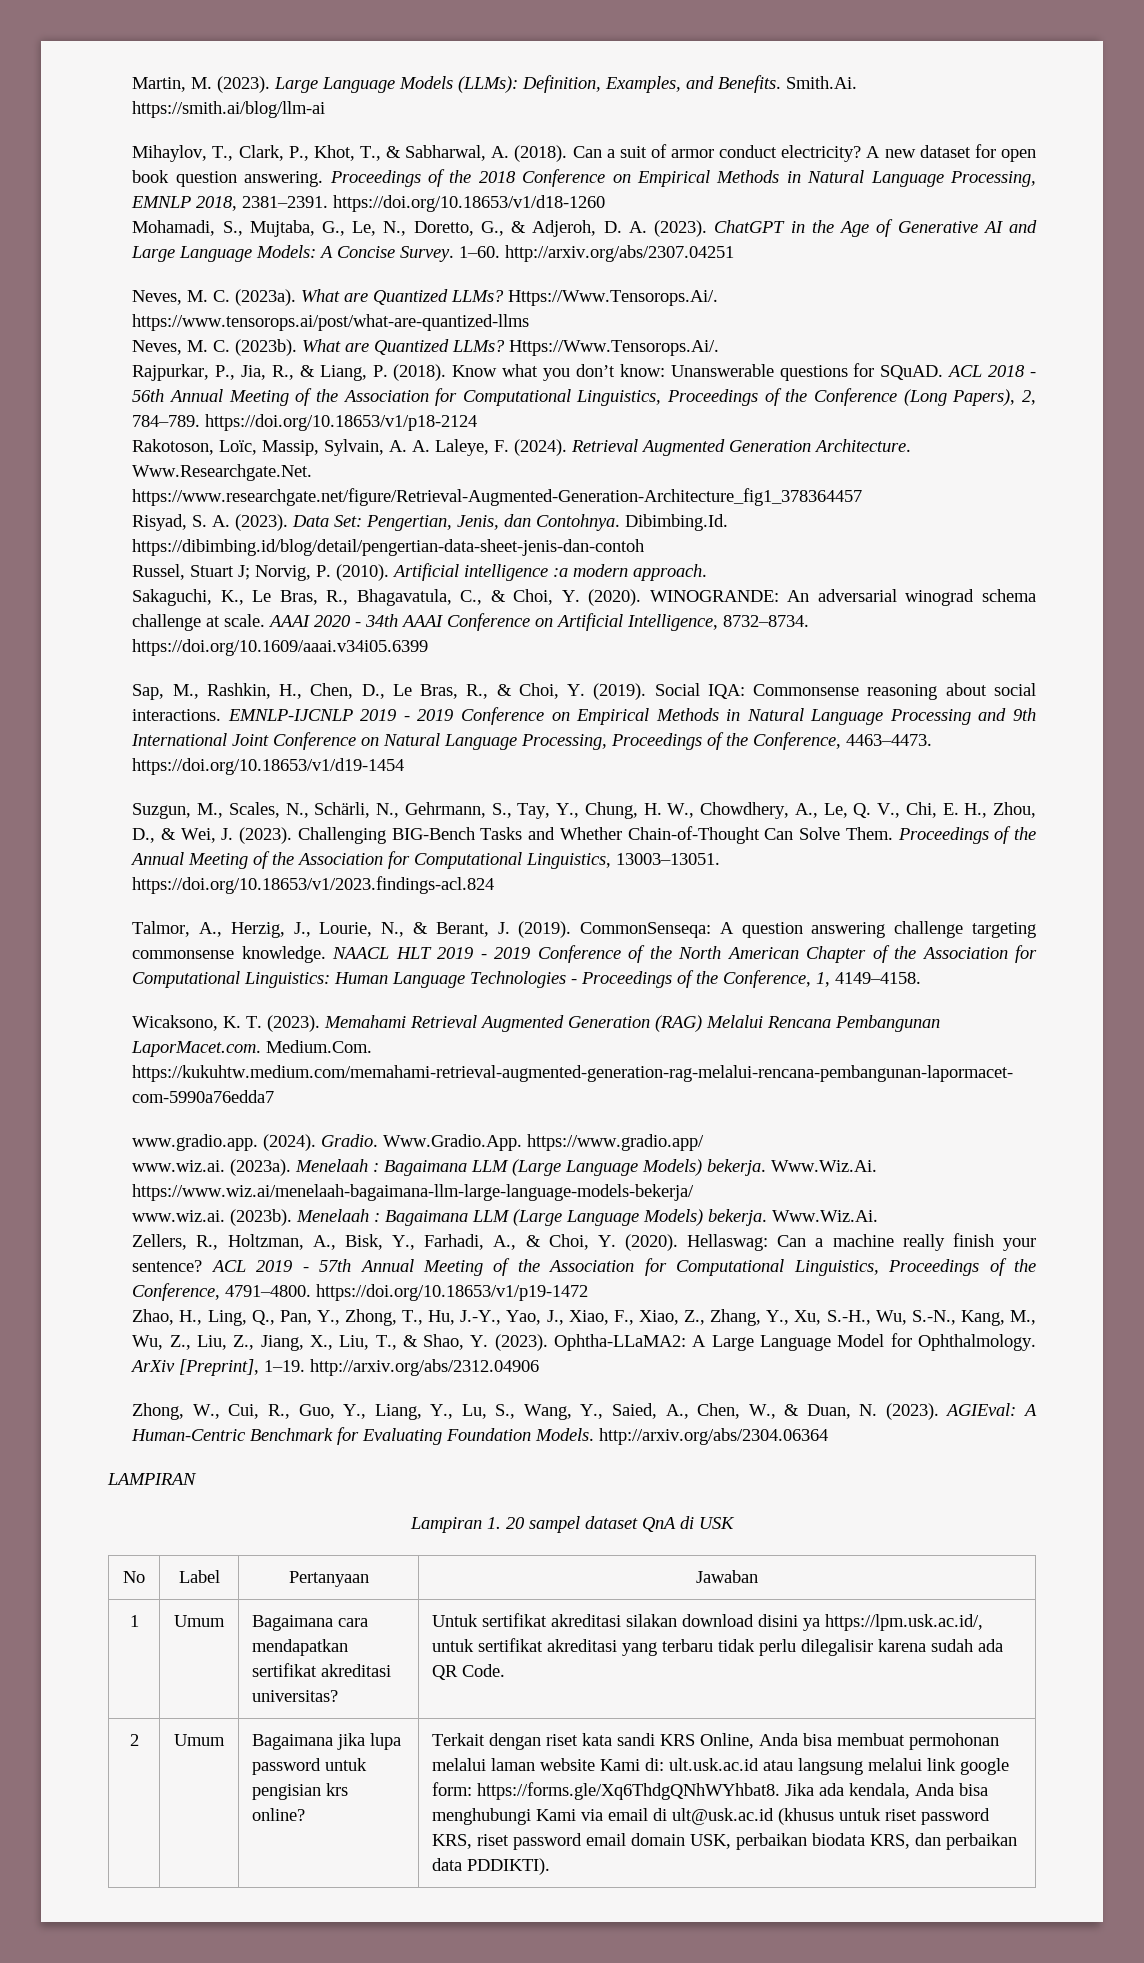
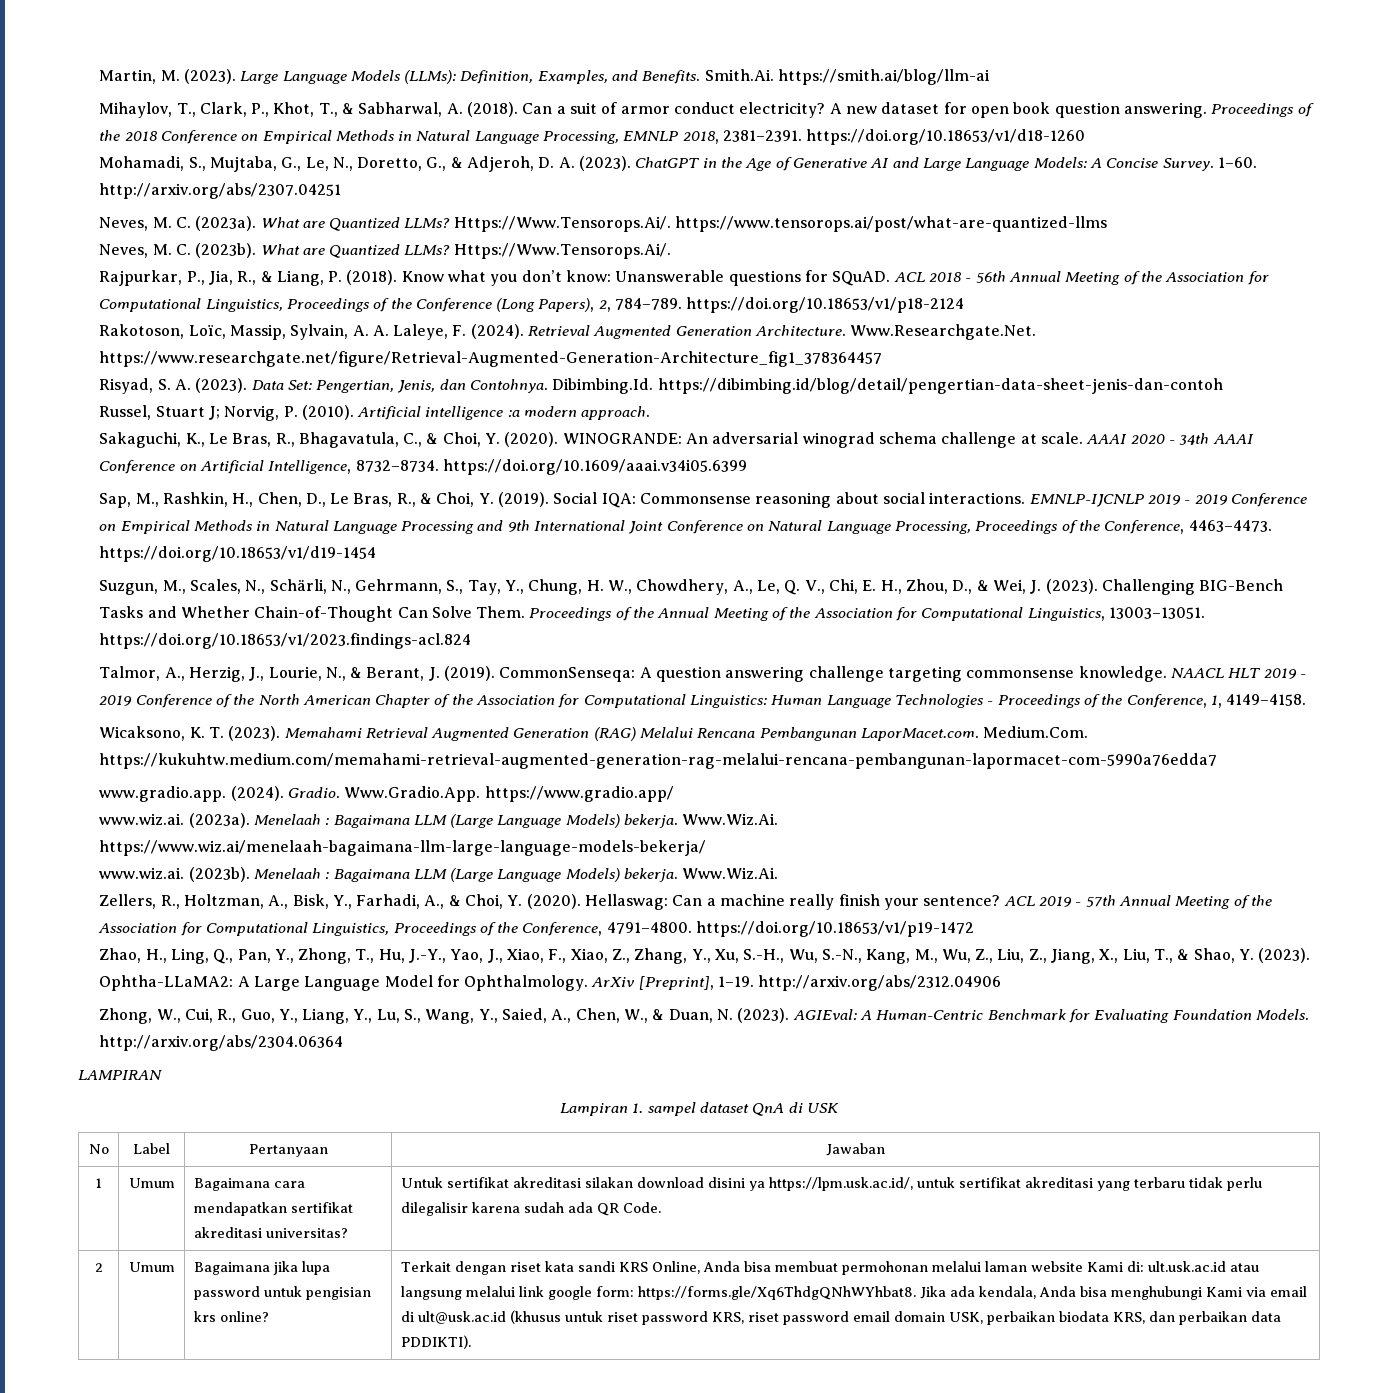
- Lampiran 1. 20 sampel dataset QnA di USK
+ Lampiran 1. sampel dataset QnA di USK

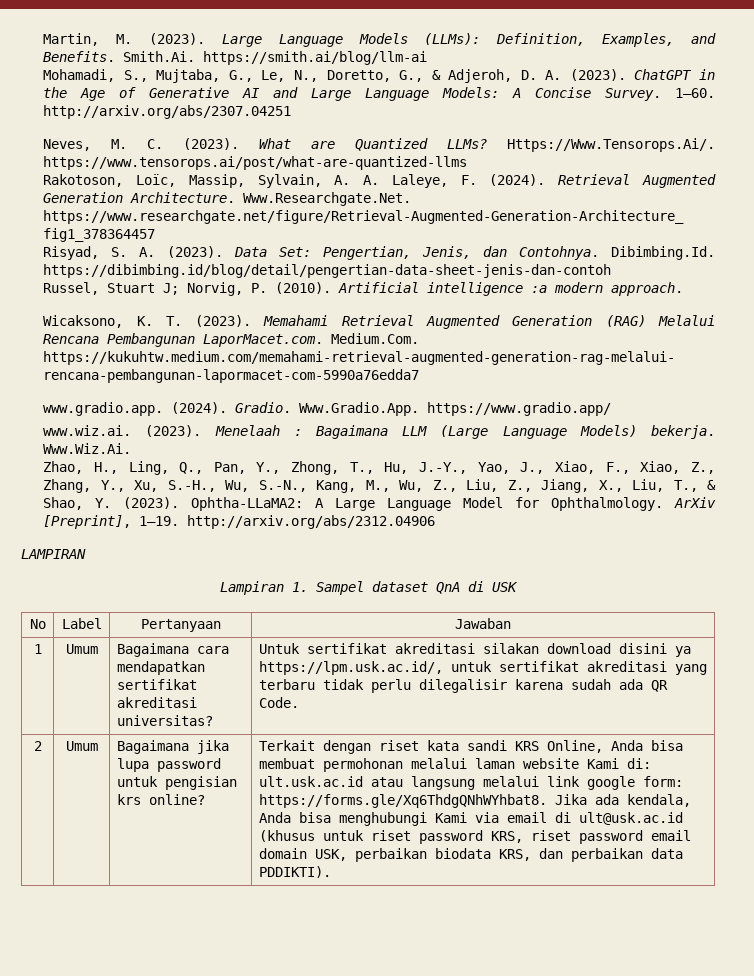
- Mihaylov, T., Clark, P., Khot, T., & Sabharwal, A. (2018). Can a suit of armor conduct electricity? A new dataset for open book question answering. Proceedings of the 2018 Conference on Empirical Methods in Natural Language Processing, EMNLP 2018, 2381–2391. https://doi.org/10.18653/v1/d18-1260
- Neves, M. C. (2023a).
+ Neves, M. C. (2023).
- Neves, M. C. (2023b). What are Quantized LLMs? Https://Www.Tensorops.Ai/.
- Rajpurkar, P., Jia, R., & Liang, P. (2018). Know what you don’t know: Unanswerable questions for SQuAD. ACL 2018 - 56th Annual Meeting of the Association for Computational Linguistics, Proceedings of the Conference (Long Papers), 2, 784–789. https://doi.org/10.18653/v1/p18-2124
- Sakaguchi, K., Le Bras, R., Bhagavatula, C., & Choi, Y. (2020). WINOGRANDE: An adversarial winograd schema challenge at scale. AAAI 2020 - 34th AAAI Conference on Artificial Intelligence, 8732–8734. https://doi.org/10.1609/aaai.v34i05.6399
- Sap, M., Rashkin, H., Chen, D., Le Bras, R., & Choi, Y. (2019). Social IQA: Commonsense reasoning about social interactions. EMNLP-IJCNLP 2019 - 2019 Conference on Empirical Methods in Natural Language Processing and 9th International Joint Conference on Natural Language Processing, Proceedings of the Conference, 4463–4473. https://doi.org/10.18653/v1/d19-1454
- Suzgun, M., Scales, N., Schärli, N., Gehrmann, S., Tay, Y., Chung, H. W., Chowdhery, A., Le, Q. V., Chi, E. H., Zhou, D., & Wei, J. (2023). Challenging BIG-Bench Tasks and Whether Chain-of-Thought Can Solve Them. Proceedings of the Annual Meeting of the Association for Computational Linguistics, 13003–13051. https://doi.org/10.18653/v1/2023.findings-acl.824
- Talmor, A., Herzig, J., Lourie, N., & Berant, J. (2019). CommonSenseqa: A question answering challenge targeting commonsense knowledge. NAACL HLT 2019 - 2019 Conference of the North American Chapter of the Association for Computational Linguistics: Human Language Technologies - Proceedings of the Conference, 1, 4149–4158.
- www.wiz.ai. (2023a). Menelaah : Bagaimana LLM (Large Language Models) bekerja. Www.Wiz.Ai. https://www.wiz.ai/menelaah-bagaimana-llm-large-language-models-bekerja/
- www.wiz.ai. (2023b). Menelaah : Bagaimana LLM (Large Language Models) bekerja. Www.Wiz.Ai.
- Zellers, R., Holtzman, A., Bisk, Y., Farhadi, A., & Choi, Y. (2020). Hellaswag: Can a machine really finish your sentence? ACL 2019 - 57th Annual Meeting of the Association for Computational Linguistics, Proceedings of the Conference, 4791–4800. https://doi.org/10.18653/v1/p19-1472
+ www.wiz.ai. (2023). Menelaah : Bagaimana LLM (Large Language Models) bekerja. Www.Wiz.Ai.
- Zhong, W., Cui, R., Guo, Y., Liang, Y., Lu, S., Wang, Y., Saied, A., Chen, W., & Duan, N. (2023). AGIEval: A Human-Centric Benchmark for Evaluating Foundation Models. http://arxiv.org/abs/2304.06364
- Lampiran 1. sampel dataset QnA di USK
+ Lampiran 1. Sampel dataset QnA di USK

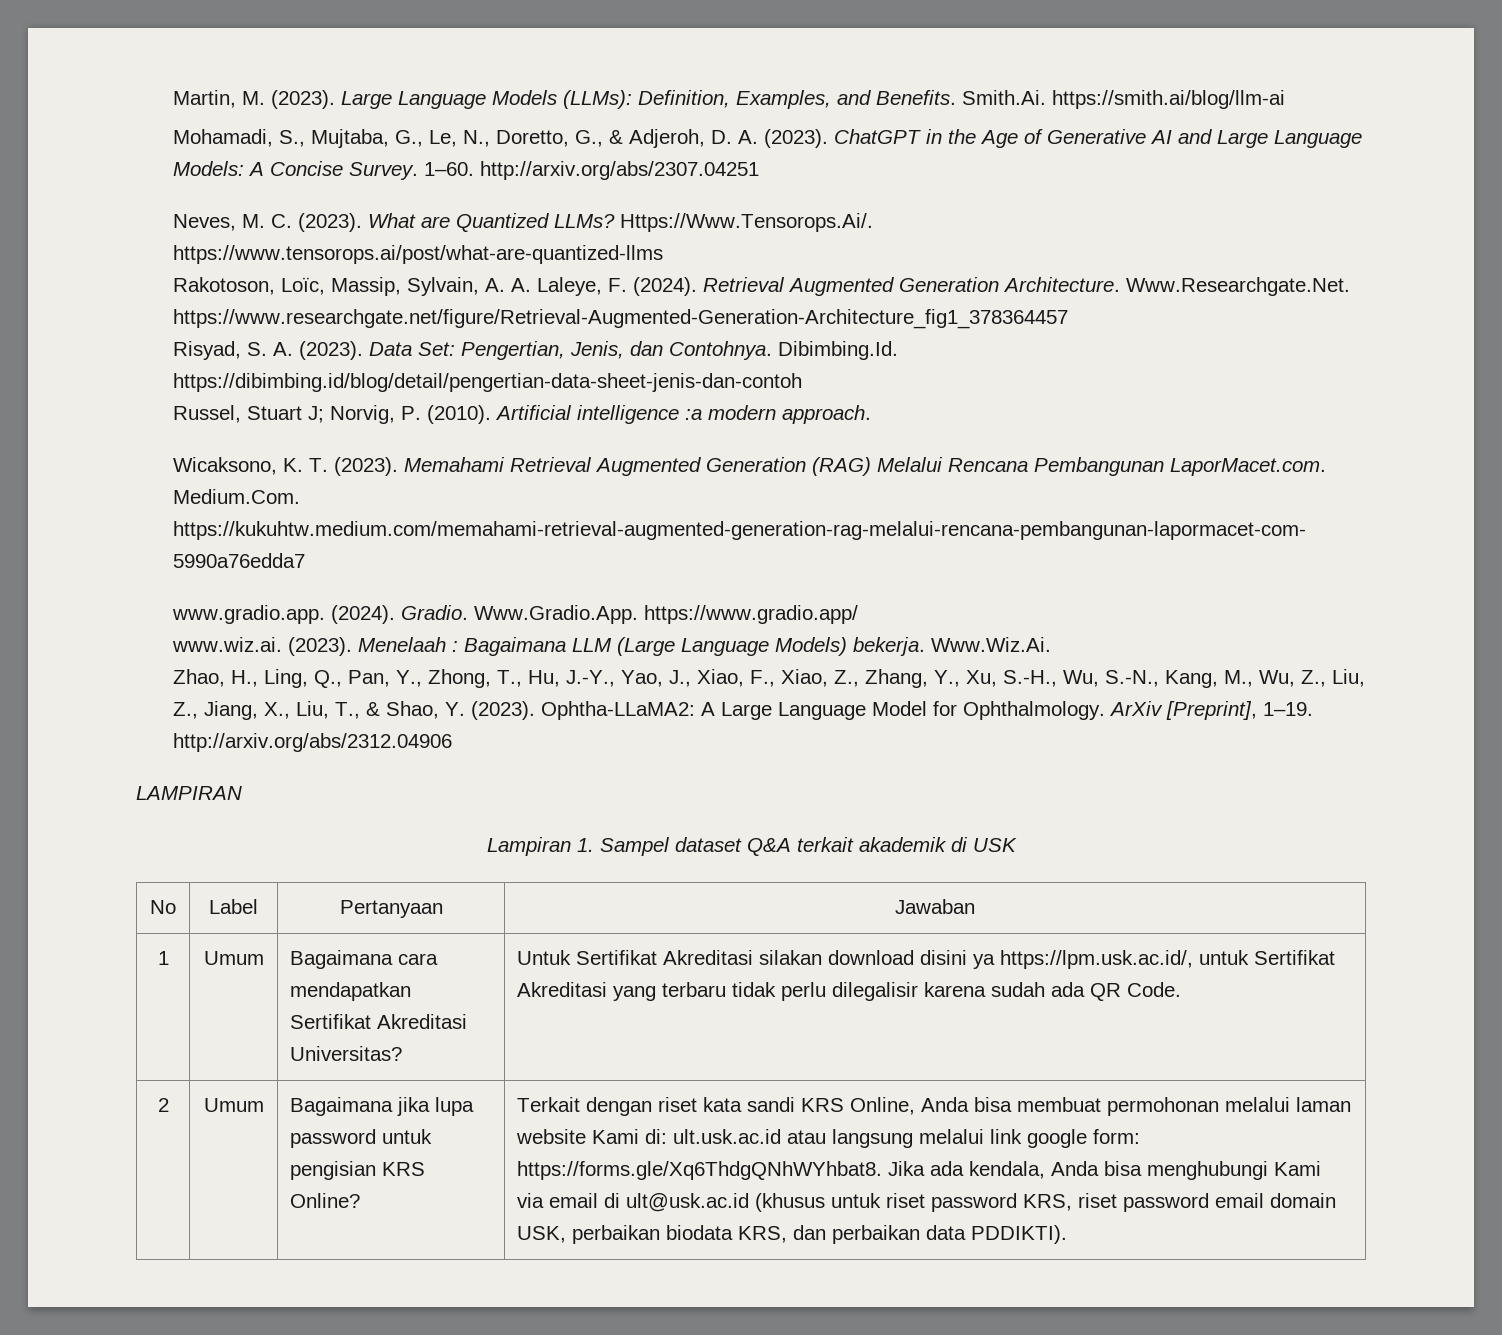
- Lampiran 1. Sampel dataset QnA di USK
+ Lampiran 1. Sampel dataset Q&A terkait akademik di USK
- 1 | Umum | Bagaimana cara mendapatkan sertifikat akreditasi universitas? | Untuk sertifikat akreditasi silakan download disini ya https://lpm.usk.ac.id/, untuk sertifikat akreditasi yang terbaru tidak perlu dilegalisir karena sudah ada QR Code.
+ 1 | Umum | Bagaimana cara mendapatkan Sertifikat Akreditasi Universitas? | Untuk Sertifikat Akreditasi silakan download disini ya https://lpm.usk.ac.id/, untuk Sertifikat Akreditasi yang terbaru tidak perlu dilegalisir karena sudah ada QR Code.
- Bagaimana jika lupa password untuk pengisian krs online?
+ Bagaimana jika lupa password untuk pengisian KRS Online?

